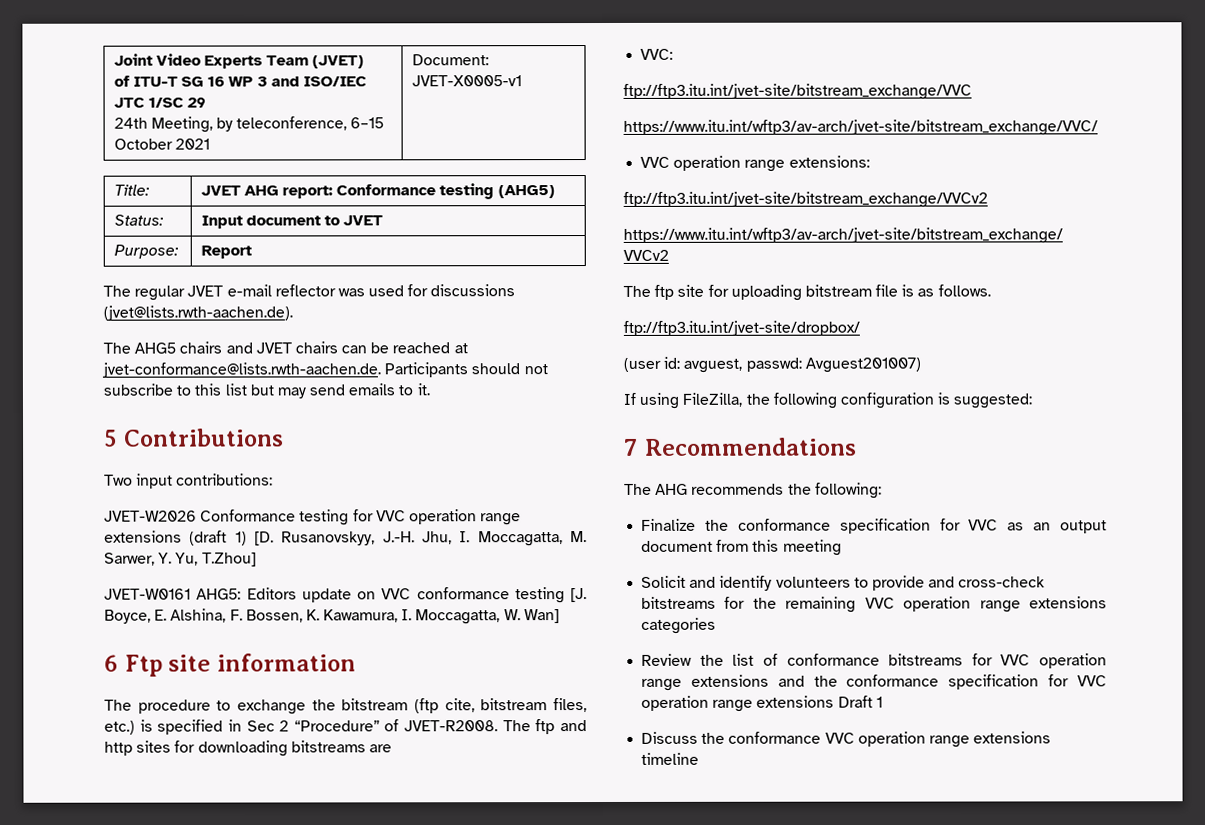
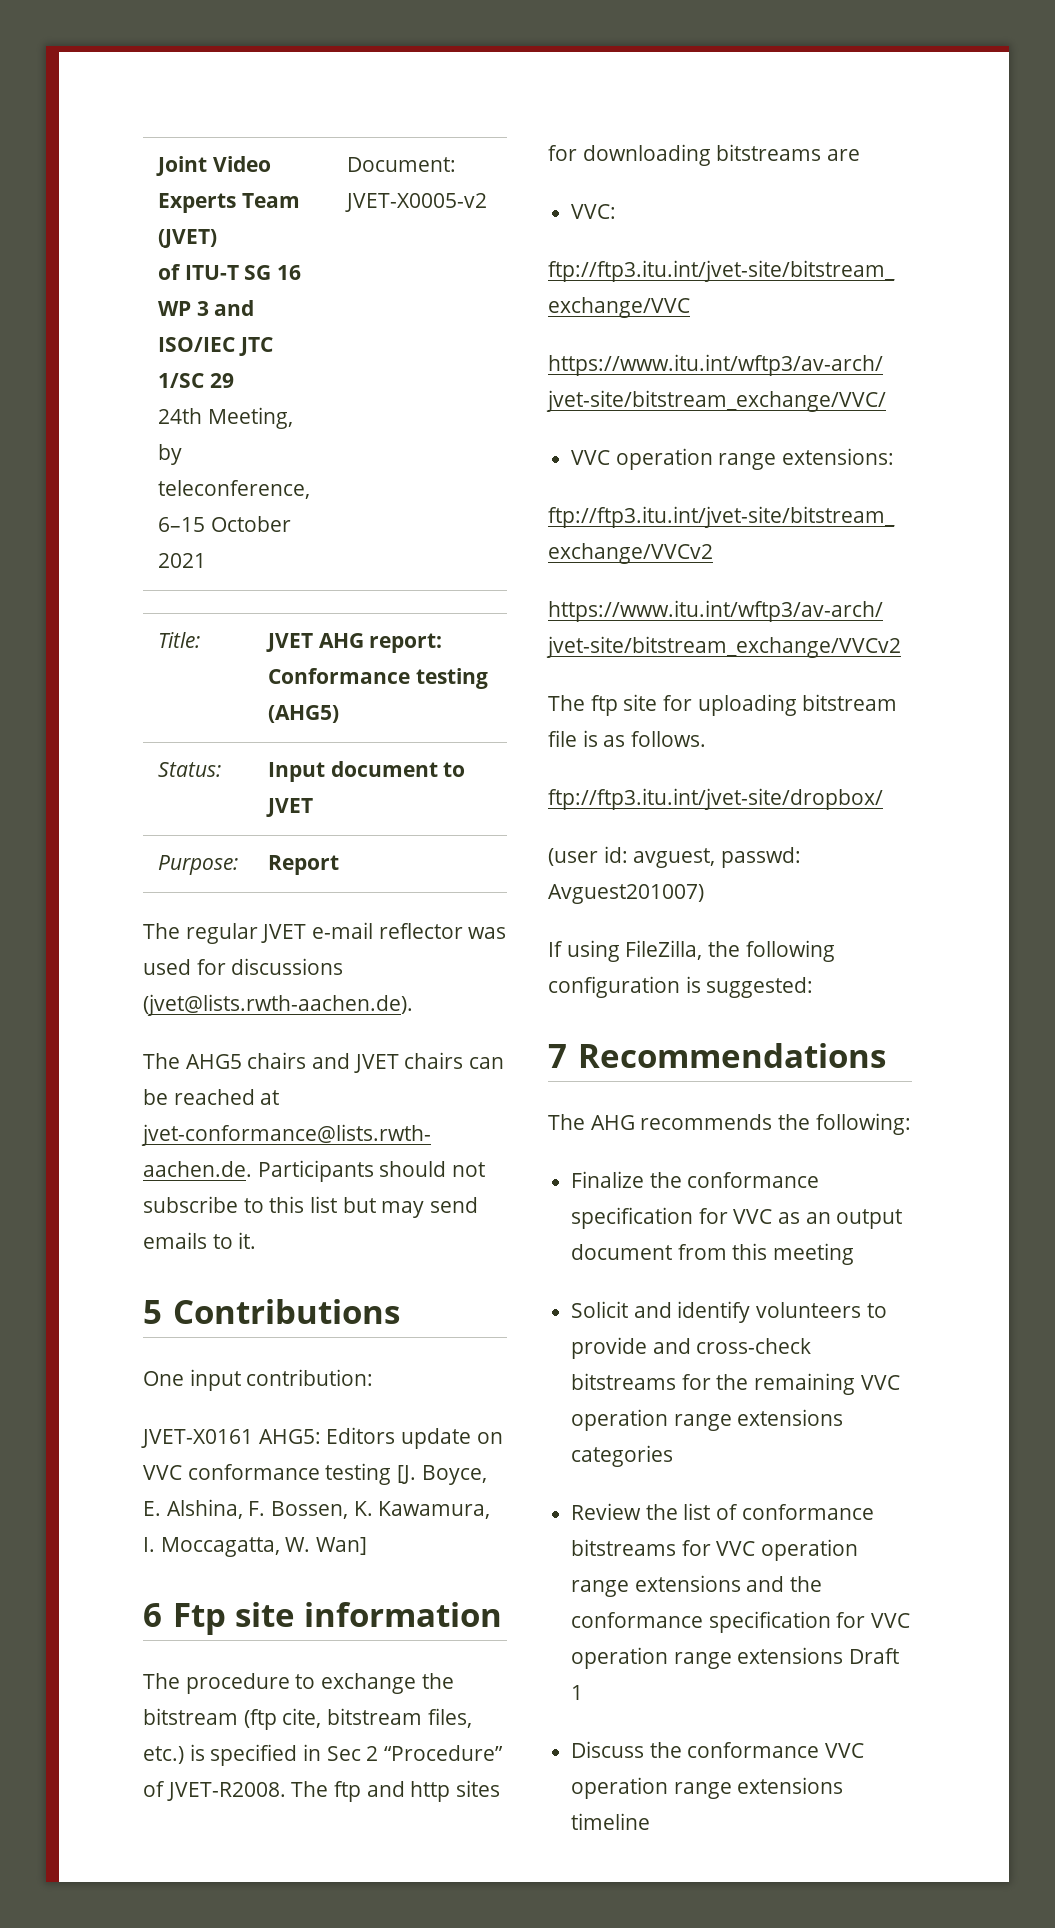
  Joint Video Experts Team (JVET)
  of ITU-T SG 16 WP 3 and ISO/IEC JTC 1/SC 29
- 24th Meeting, by teleconference, 6–15 October 2021 | Document: JVET-X0005-v1
+ 24th Meeting, by teleconference, 6–15 October 2021 | Document: JVET-X0005-v2
- Two input contributions:
- JVET-W2026 Conformance testing for VVC operation range extensions (draft 1) [D. Rusanovskyy, J.-H. Jhu, I. Moccagatta, M. Sarwer, Y. Yu, T.Zhou]
- JVET-W0161 AHG5: Editors update on VVC conformance testing [J. Boyce, E. Alshina, F. Bossen, K. Kawamura, I. Moccagatta, W. Wan]
+ One input contribution:
+ JVET-X0161 AHG5: Editors update on VVC conformance testing [J. Boyce, E. Alshina, F. Bossen, K. Kawamura, I. Moccagatta, W. Wan]

